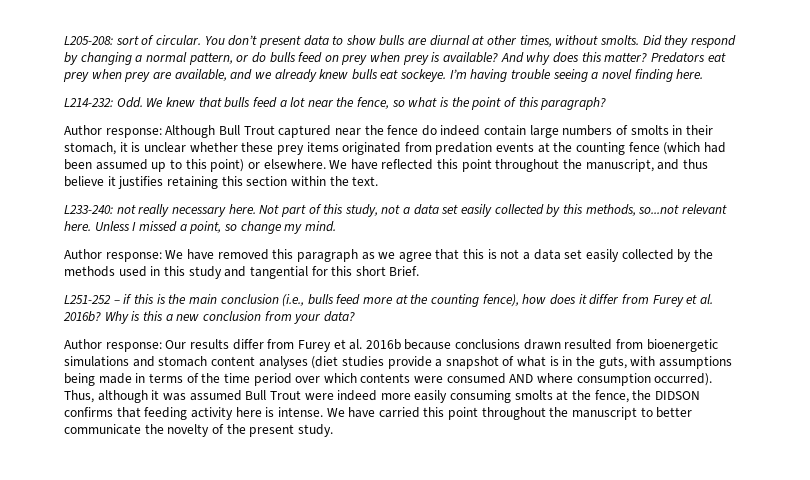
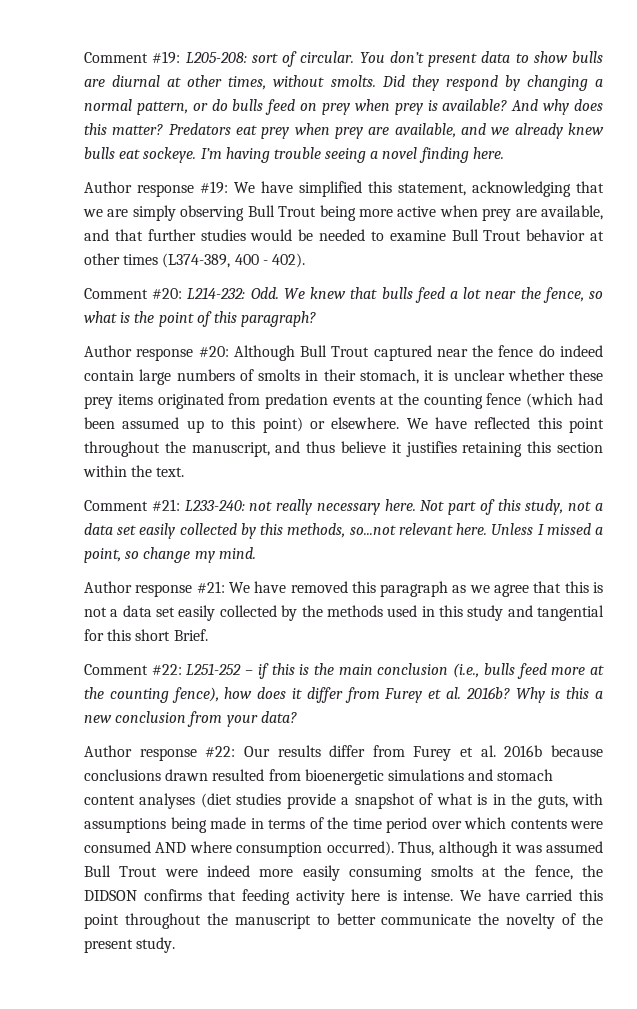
- L205-208: sort of circular.
+ Comment #19: L205-208: sort of circular.
- L214-232: Odd. We knew that bulls feed a lot near the fence, so what is the point of this paragraph?
+ Author response #19: We have simplified this statement, acknowledging that we are simply observing Bull Trout being more active when prey are available, and that further studies would be needed to examine Bull Trout behavior at other times (L374-389, 400 - 402).
+ Comment #20: L214-232: Odd. We knew that bulls feed a lot near the fence, so what is the point of this paragraph?
- Author response: Although Bull Trout captured near the fence do indeed contain large numbers of smolts in their stomach, it is unclear whether these prey items originated from predation events at the counting fence (which had been assumed up to this point) or elsewhere.
+ Author response #20: Although Bull Trout captured near the fence do indeed contain large numbers of smolts in their stomach, it is unclear whether these prey items originated from predation events at the counting fence (which had been assumed up to this point) or elsewhere.
- L233-240: not really necessary here.
+ Comment #21: L233-240: not really necessary here.
- Author response: We have removed this paragraph as we agree that this is not a data set easily collected by the methods used in this study and tangential for this short Brief.
+ Author response #21: We have removed this paragraph as we agree that this is not a data set easily collected by the methods used in this study and tangential for this short Brief.
- L251-252 – if this is the main conclusion (i.e., bulls feed more at the counting fence), how does it differ from Furey et al. 2016b?
+ Comment #22: L251-252 – if this is the main conclusion (i.e., bulls feed more at the counting fence), how does it differ from Furey et al. 2016b?
- Author response: Our results differ from Furey et al. 2016b because conclusions drawn resulted from bioenergetic simulations and stomach content analyses (diet studies provide a snapshot of what is in the guts, with assumptions being made in terms of the time period over which contents were consumed AND where consumption occurred).
+ Author response #22: Our results differ from Furey et al. 2016b because conclusions drawn resulted from bioenergetic simulations and stomach content analyses (diet studies provide a snapshot of what is in the guts, with assumptions being made in terms of the time period over which contents were consumed AND where consumption occurred).

